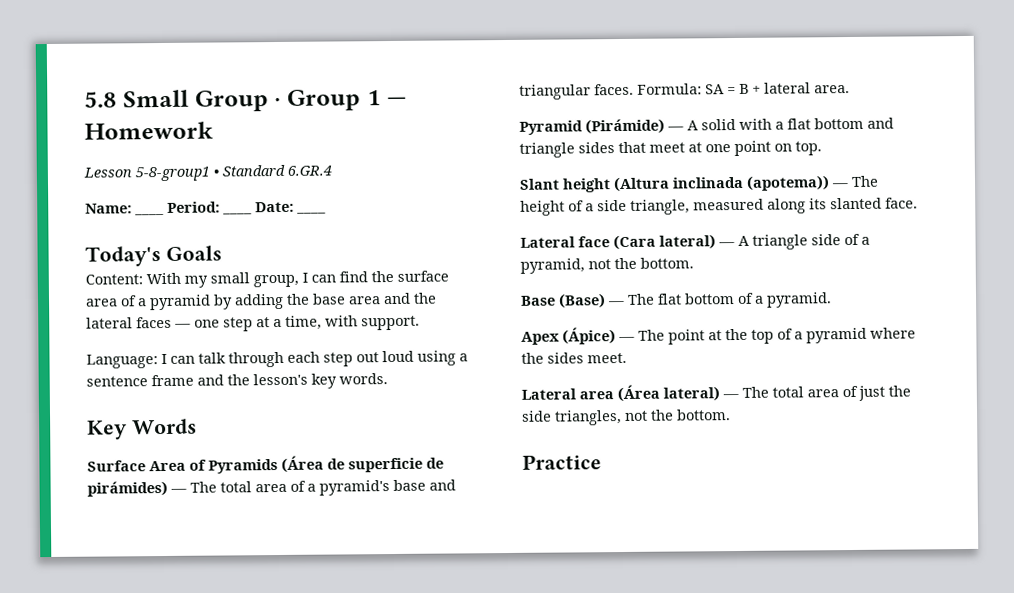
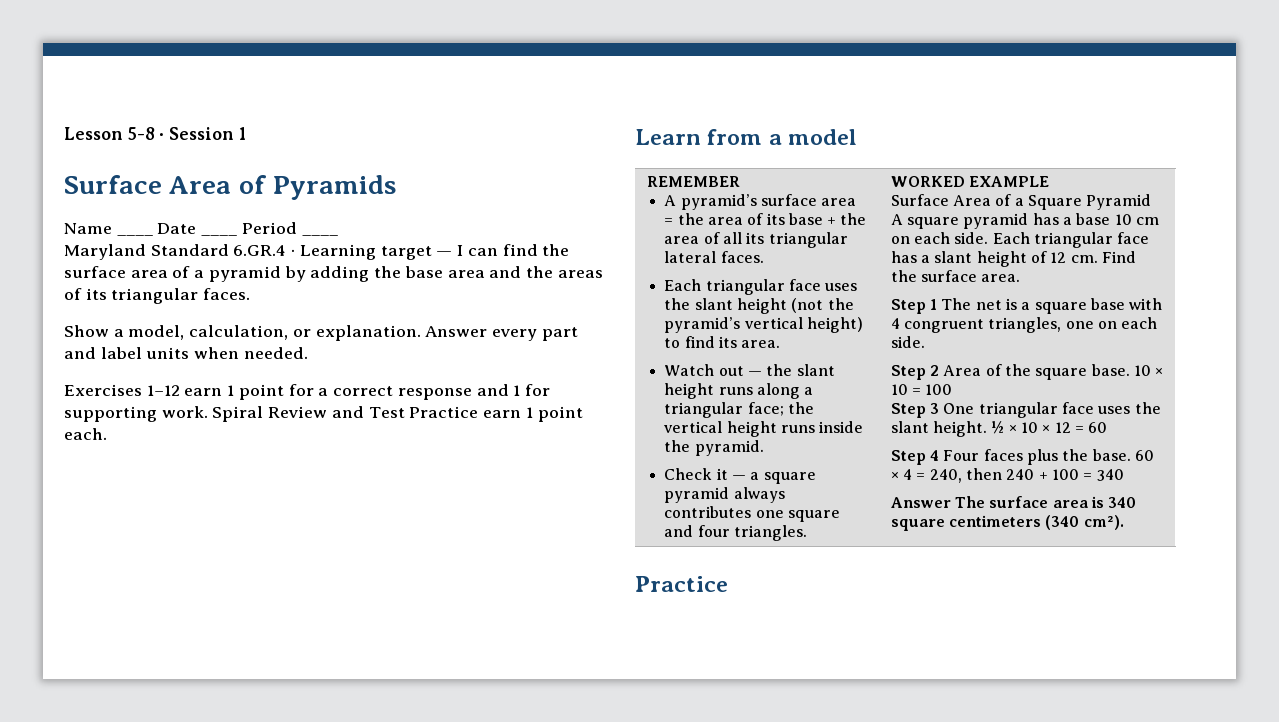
- 5.8 Small Group · Group 1 — Homework
- Lesson 5-8-group1 • Standard 6.GR.4
- Name: ____ Period: ____ Date: ____
- Today's Goals
- Content: With my small group, I can find the surface area of a pyramid by adding the base area and the lateral faces — one step at a time, with support.
- Language: I can talk through each step out loud using a sentence frame and the lesson's key words.
- Key Words
- Surface Area of Pyramids (Área de superficie de pirámides) — The total area of a pyramid's base and triangular faces. Formula: SA = B + lateral area.
- Pyramid (Pirámide) — A solid with a flat bottom and triangle sides that meet at one point on top.
- Slant height (Altura inclinada (apotema)) — The height of a side triangle, measured along its slanted face.
- Lateral face (Cara lateral) — A triangle side of a pyramid, not the bottom.
- Base (Base) — The flat bottom of a pyramid.
- Apex (Ápice) — The point at the top of a pyramid where the sides meet.
- Lateral area (Área lateral) — The total area of just the side triangles, not the bottom.
+ Lesson 5-8 · Session 1
+ Surface Area of Pyramids
+ Name ____ Date ____ Period ____
+ Maryland Standard 6.GR.4 · Learning target — I can find the surface area of a pyramid by adding the base area and the areas of its triangular faces.
+ Show a model, calculation, or explanation. Answer every part and label units when needed.
+ Exercises 1–12 earn 1 point for a correct response and 1 for supporting work. Spiral Review and Test Practice earn 1 point each.
+ Learn from a model
+ REMEMBER
+ A pyramid’s surface area = the area of its base + the area of all its triangular lateral faces.
+ Each triangular face uses the slant height (not the pyramid’s vertical height) to find its area.
+ Watch out — the slant height runs along a triangular face; the vertical height runs inside the pyramid.
+ Check it — a square pyramid always contributes one square and four triangles. | WORKED EXAMPLE
+ Surface Area of a Square Pyramid A square pyramid has a base 10 cm on each side. Each triangular face has a slant height of 12 cm. Find the surface area.
+ Step 1 The net is a square base with 4 congruent triangles, one on each side.
+ Step 2 Area of the square base. 10 × 10 = 100
+ Step 3 One triangular face uses the slant height. ½ × 10 × 12 = 60
+ Step 4 Four faces plus the base. 60 × 4 = 240, then 240 + 100 = 340
+ Answer The surface area is 340 square centimeters (340 cm²).

